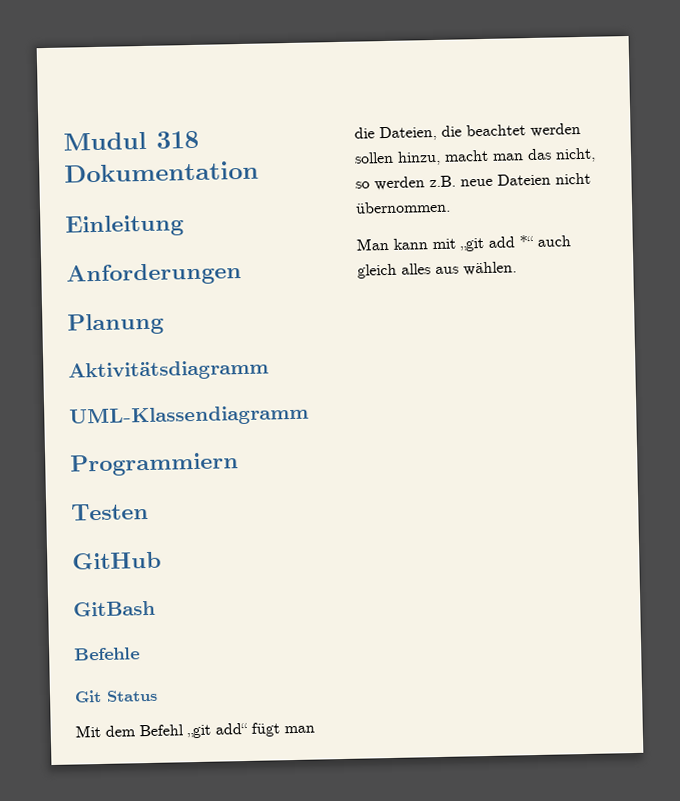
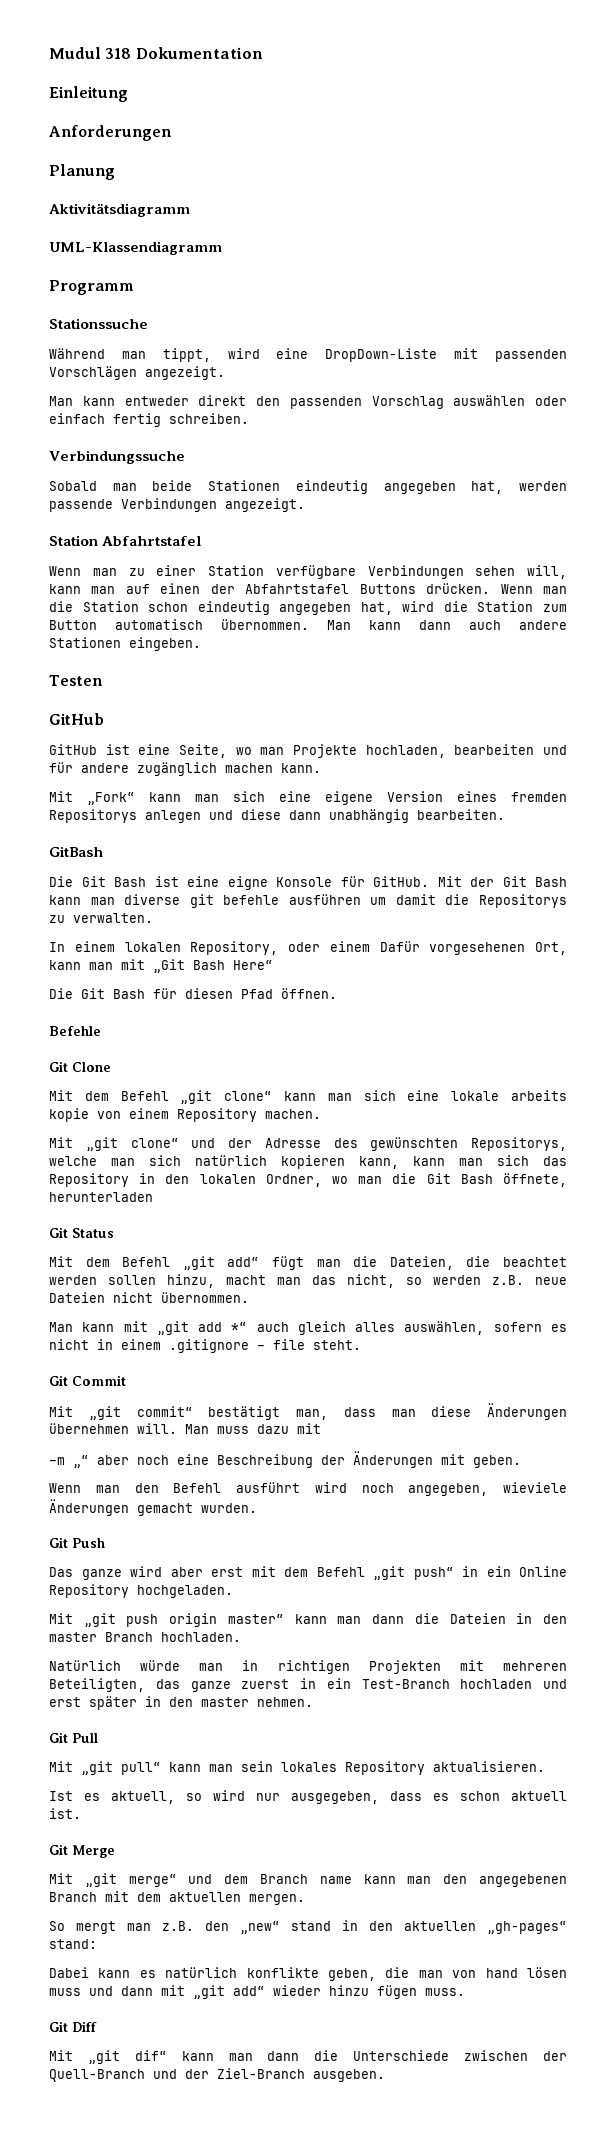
- Programmiern
+ Programm
+ Stationssuche
+ Während man tippt, wird eine DropDown-Liste mit passenden Vorschlägen angezeigt.
+ Man kann entweder direkt den passenden Vorschlag auswählen oder einfach fertig schreiben.
+ Verbindungssuche
+ Sobald man beide Stationen eindeutig angegeben hat, werden passende Verbindungen angezeigt.
+ Station Abfahrtstafel
+ Wenn man zu einer Station verfügbare Verbindungen sehen will, kann man auf einen der Abfahrtstafel Buttons drücken. Wenn man die Station schon eindeutig angegeben hat, wird die Station zum Button automatisch übernommen. Man kann dann auch andere Stationen eingeben.
  Testen
  GitHub
+ GitHub ist eine Seite, wo man Projekte hochladen, bearbeiten und für andere zugänglich machen kann.
+ Mit „Fork“ kann man sich eine eigene Version eines fremden Repositorys anlegen und diese dann unabhängig bearbeiten.
  GitBash
+ Die Git Bash ist eine eigne Konsole für GitHub. Mit der Git Bash kann man diverse git befehle ausführen um damit die Repositorys zu verwalten.
+ In einem lokalen Repository, oder einem Dafür vorgesehenen Ort, kann man mit „Git Bash Here“
+ Die Git Bash für diesen Pfad öffnen.
  Befehle
+ Git Clone
+ Mit dem Befehl „git clone“ kann man sich eine lokale arbeits kopie von einem Repository machen.
+ Mit „git clone“ und der Adresse des gewünschten Repositorys, welche man sich natürlich kopieren kann, kann man sich das Repository in den lokalen Ordner, wo man die Git Bash öffnete, herunterladen
- Man kann mit „git add *“ auch gleich alles aus wählen.
+ Man kann mit „git add *“ auch gleich alles auswählen, sofern es nicht in einem .gitignore – file steht.
+ Git Commit
+ Mit „git commit“ bestätigt man, dass man diese Änderungen übernehmen will. Man muss dazu mit
+ –m „“ aber noch eine Beschreibung der Änderungen mit geben.
+ Wenn man den Befehl ausführt wird noch angegeben, wieviele Änderungen gemacht wurden.
+ Git Push
+ Das ganze wird aber erst mit dem Befehl „git push“ in ein Online Repository hochgeladen.
+ Mit „git push origin master“ kann man dann die Dateien in den master Branch hochladen.
+ Natürlich würde man in richtigen Projekten mit mehreren Beteiligten, das ganze zuerst in ein Test-Branch hochladen und erst später in den master nehmen.
+ Git Pull
+ Mit „git pull“ kann man sein lokales Repository aktualisieren.
+ Ist es aktuell, so wird nur ausgegeben, dass es schon aktuell ist.
+ Git Merge
+ Mit „git merge“ und dem Branch name kann man den angegebenen Branch mit dem aktuellen mergen.
+ So mergt man z.B. den „new“ stand in den aktuellen „gh-pages“ stand:
+ Dabei kann es natürlich konflikte geben, die man von hand lösen muss und dann mit „git add“ wieder hinzu fügen muss.
+ Git Diff
+ Mit „git dif“ kann man dann die Unterschiede zwischen der Quell-Branch und der Ziel-Branch ausgeben.

